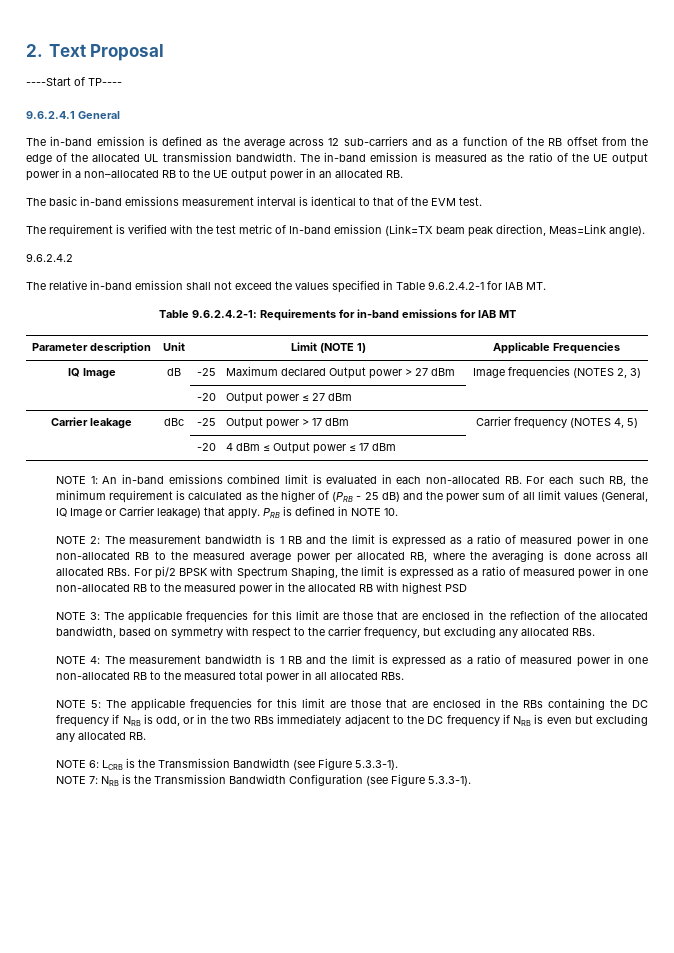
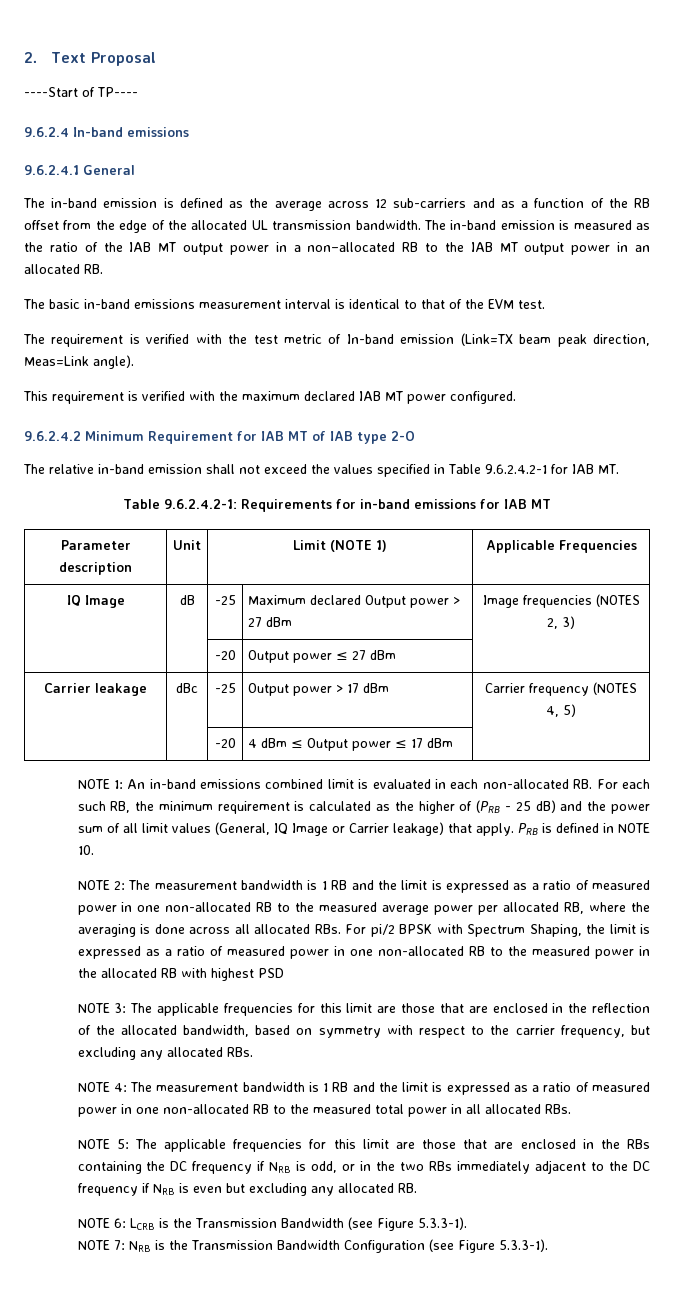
+ 9.6.2.4 In-band emissions
- The in-band emission is measured as the ratio of the UE output power in a non–allocated RB to the UE output power in an allocated RB.
+ The in-band emission is measured as the ratio of the IAB MT output power in a non–allocated RB to the IAB MT output power in an allocated RB.
- 9.6.2.4.2
+ This requirement is verified with the maximum declared IAB MT power configured.
+ 9.6.2.4.2 Minimum Requirement for IAB MT of IAB type 2-O

